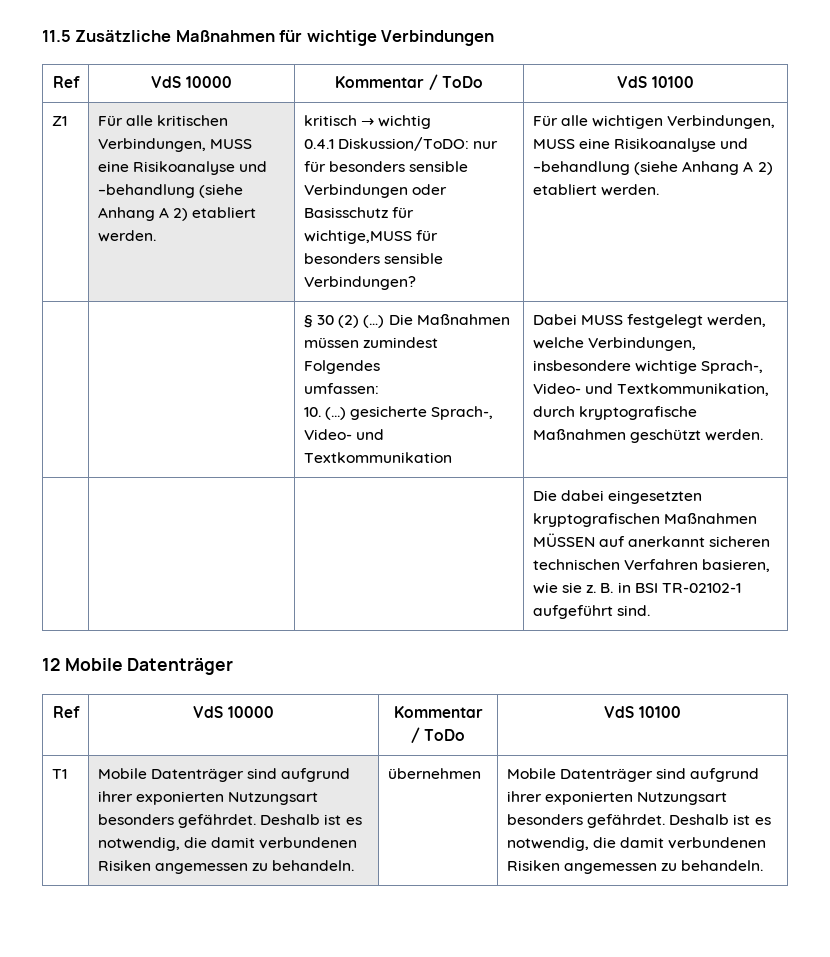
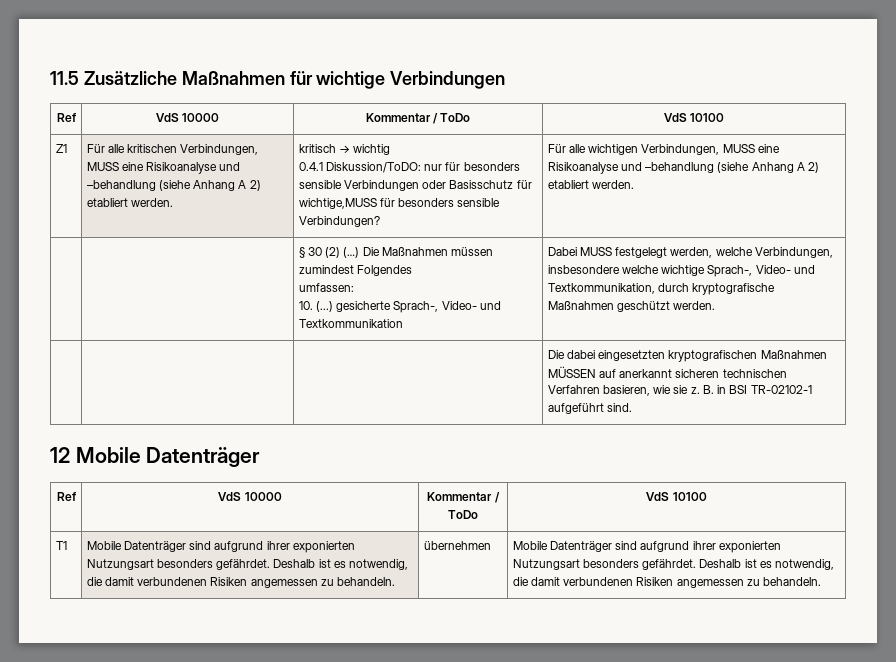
  | | § 30 (2) (…) Die Maßnahmen müssen zumindest Folgendes
  umfassen:
- 10. (...) gesicherte Sprach-, Video- und Textkommunikation | Dabei MUSS festgelegt werden, welche Verbindungen, insbesondere wichtige Sprach-, Video- und Textkommunikation, durch kryptografische Maßnahmen geschützt werden.
+ 10. (...) gesicherte Sprach-, Video- und Textkommunikation | Dabei MUSS festgelegt werden, welche Verbindungen, insbesondere welche wichtige Sprach-, Video- und Textkommunikation, durch kryptografische Maßnahmen geschützt werden.

